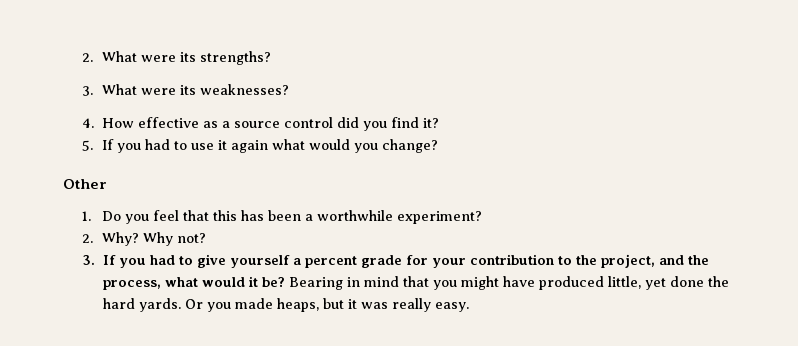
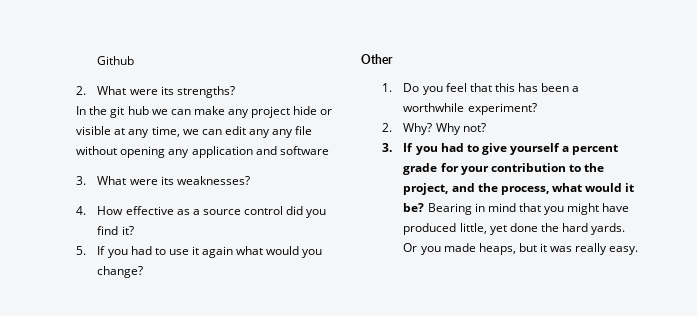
+ Github
+ In the git hub we can make any project hide or visible at any time, we can edit any any file without opening any application and software

